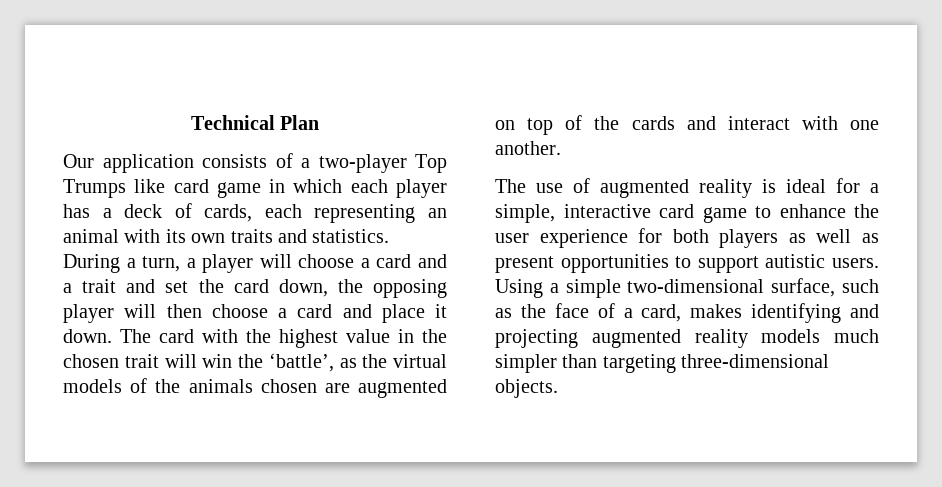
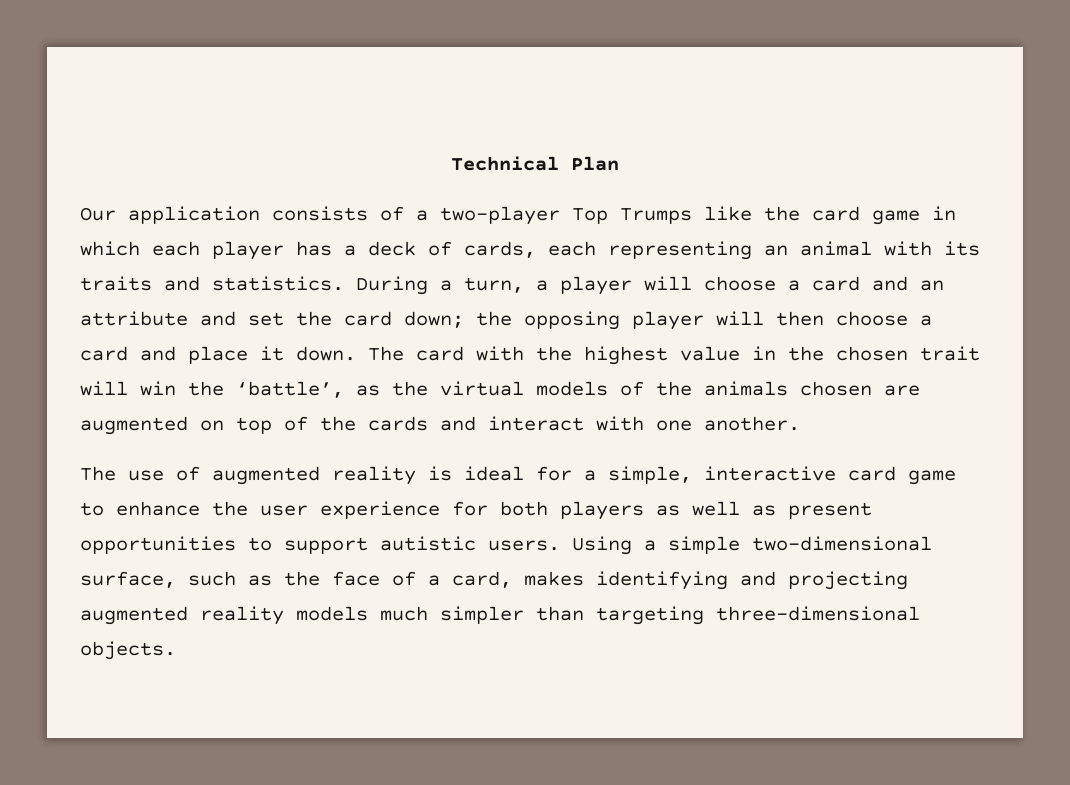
- Our application consists of a two-player Top Trumps like card game in which each player has a deck of cards, each representing an animal with its own traits and statistics.
+ Our application consists of a two-player Top Trumps like the card game in which each player has a deck of cards, each representing an animal with its traits and statistics.
- During a turn, a player will choose a card and a trait and set the card down, the opposing player will then choose a card and place it down.
+ During a turn, a player will choose a card and an attribute and set the card down; the opposing player will then choose a card and place it down.

